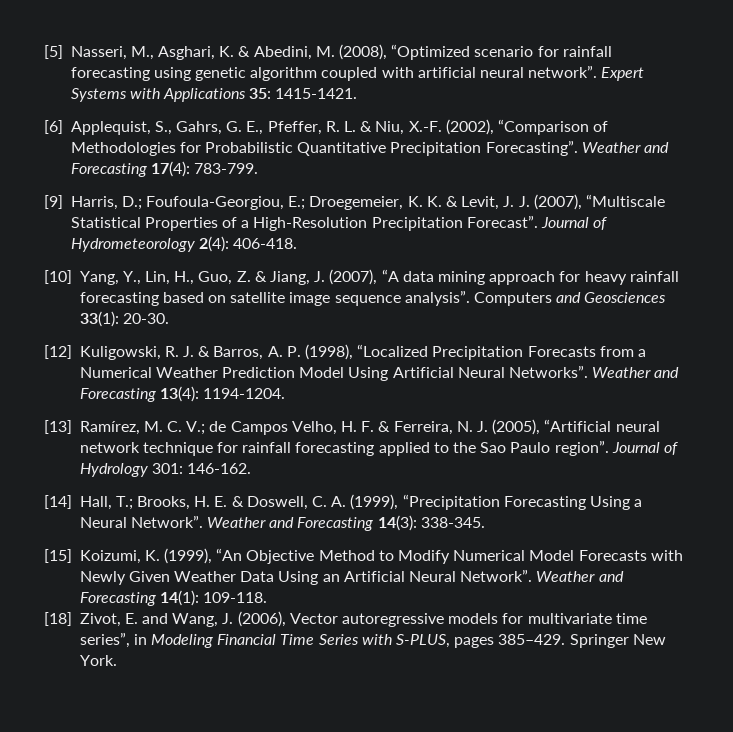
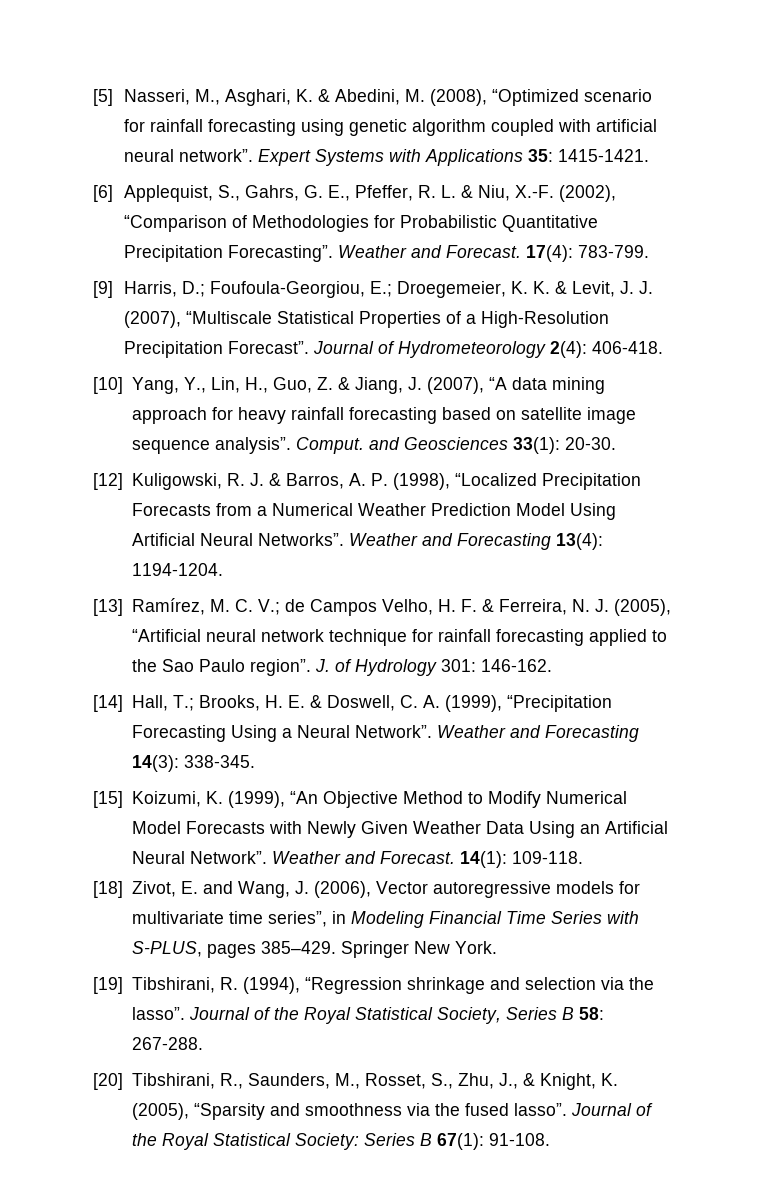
- Weather and Forecasting 17(4): 783-799.
+ Weather and Forecast. 17(4): 783-799.
- Computers and Geosciences 33(1): 20-30.
+ Comput. and Geosciences 33(1): 20-30.
- Journal of Hydrology 301: 146-162.
+ J. of Hydrology 301: 146-162.
- Weather and Forecasting 14(1): 109-118.
+ Weather and Forecast. 14(1): 109-118.
+ [19] Tibshirani, R. (1994), “Regression shrinkage and selection via the lasso”. Journal of the Royal Statistical Society, Series B 58: 267-288.
+ [20] Tibshirani, R., Saunders, M., Rosset, S., Zhu, J., & Knight, K. (2005), “Sparsity and smoothness via the fused lasso”. Journal of the Royal Statistical Society: Series B 67(1): 91-108.

